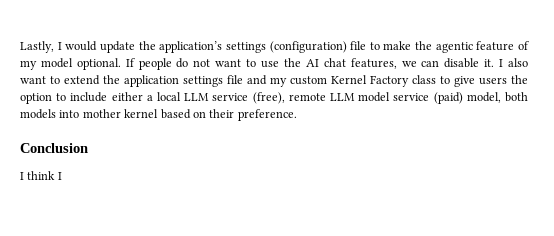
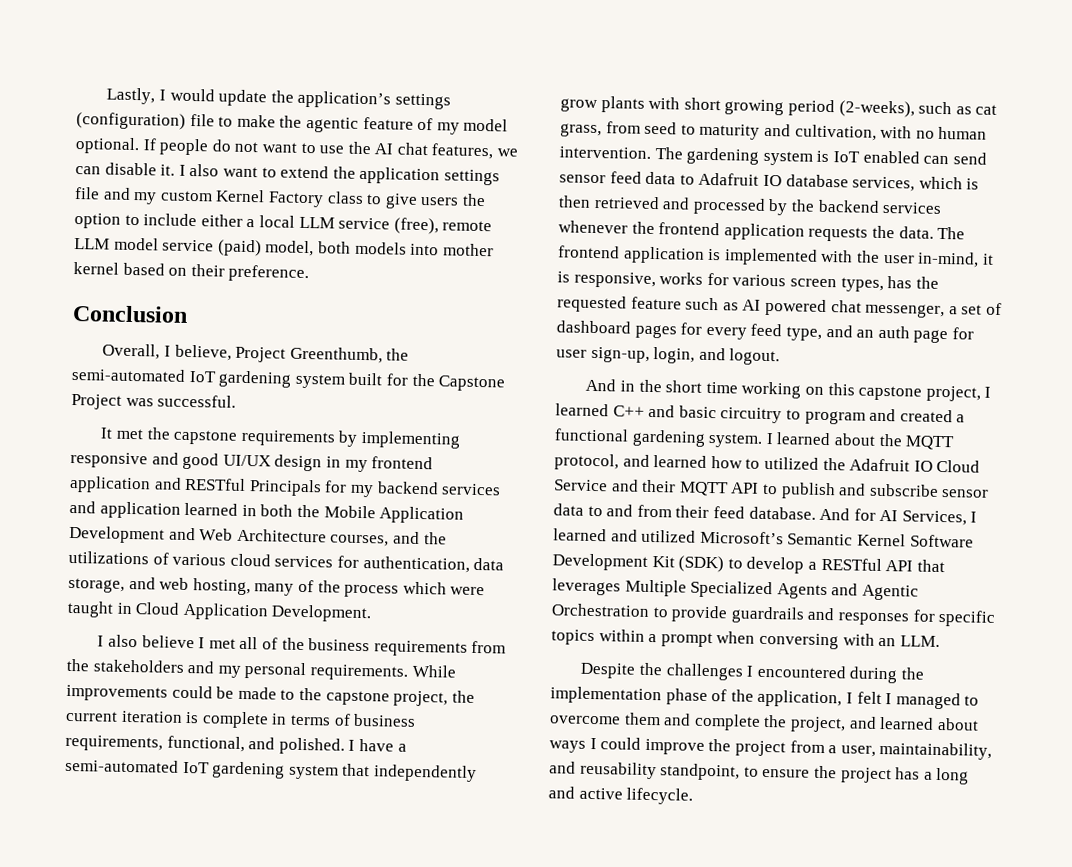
- I think I
+ Overall, I believe, Project Greenthumb, the semi-automated IoT gardening system built for the Capstone Project was successful.
+ It met the capstone requirements by implementing responsive and good UI/UX design in my frontend application and RESTful Principals for my backend services and application learned in both the Mobile Application Development and Web Architecture courses, and the utilizations of various cloud services for authentication, data storage, and web hosting, many of the process which were taught in Cloud Application Development.
+ I also believe I met all of the business requirements from the stakeholders and my personal requirements. While improvements could be made to the capstone project, the current iteration is complete in terms of business requirements, functional, and polished. I have a semi-automated IoT gardening system that independently grow plants with short growing period (2-weeks), such as cat grass, from seed to maturity and cultivation, with no human intervention. The gardening system is IoT enabled can send sensor feed data to Adafruit IO database services, which is then retrieved and processed by the backend services whenever the frontend application requests the data. The frontend application is implemented with the user in-mind, it is responsive, works for various screen types, has the requested feature such as AI powered chat messenger, a set of dashboard pages for every feed type, and an auth page for user sign-up, login, and logout.
+ And in the short time working on this capstone project, I learned C++ and basic circuitry to program and created a functional gardening system. I learned about the MQTT protocol, and learned how to utilized the Adafruit IO Cloud Service and their MQTT API to publish and subscribe sensor data to and from their feed database. And for AI Services, I learned and utilized Microsoft’s Semantic Kernel Software Development Kit (SDK) to develop a RESTful API that leverages Multiple Specialized Agents and Agentic Orchestration to provide guardrails and responses for specific topics within a prompt when conversing with an LLM.
+ Despite the challenges I encountered during the implementation phase of the application, I felt I managed to overcome them and complete the project, and learned about ways I could improve the project from a user, maintainability, and reusability standpoint, to ensure the project has a long and active lifecycle.

